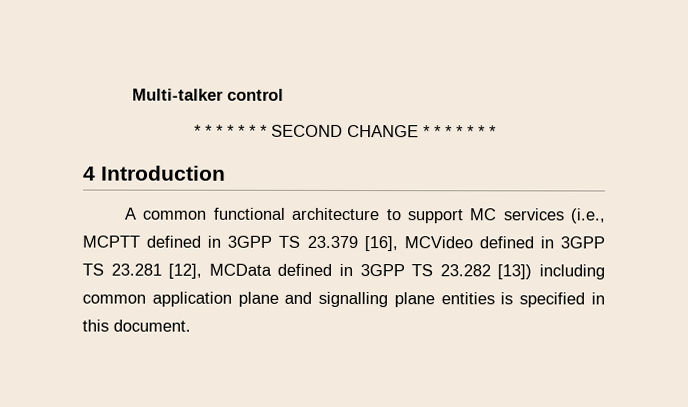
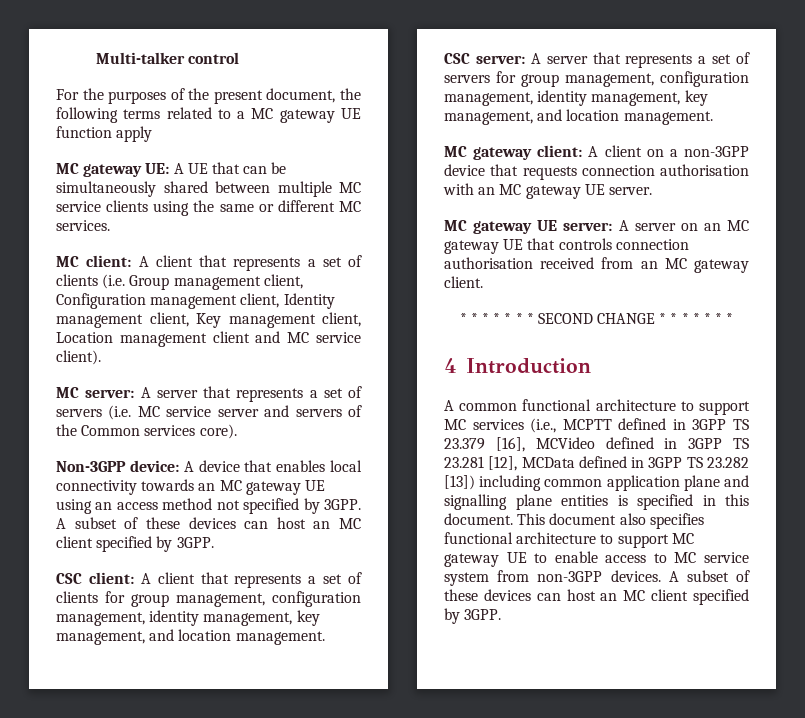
+ For the purposes of the present document, the following terms related to a MC gateway UE function apply
+ MC gateway UE: A UE that can be simultaneously shared between multiple MC service clients using the same or different MC services.
+ MC client: A client that represents a set of clients (i.e. Group management client, Configuration management client, Identity management client, Key management client, Location management client and MC service client).
+ MC server: A server that represents a set of servers (i.e. MC service server and servers of the Common services core).
+ Non-3GPP device: A device that enables local connectivity towards an MC gateway UE using an access method not specified by 3GPP. A subset of these devices can host an MC client specified by 3GPP.
+ CSC client: A client that represents a set of clients for group management, configuration management, identity management, key management, and location management.
+ CSC server: A server that represents a set of servers for group management, configuration management, identity management, key management, and location management.
+ MC gateway client: A client on a non-3GPP device that requests connection authorisation with an MC gateway UE server.
+ MC gateway UE server: A server on an MC gateway UE that controls connection authorisation received from an MC gateway client.
+ This document also specifies functional architecture to support MC gateway UE to enable access to MC service system from non-3GPP devices. A subset of these devices can host an MC client specified by 3GPP.

